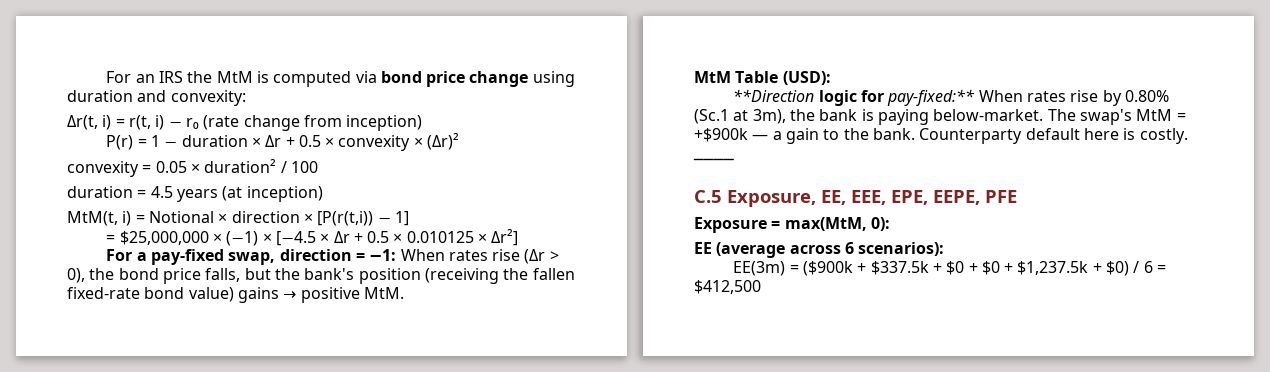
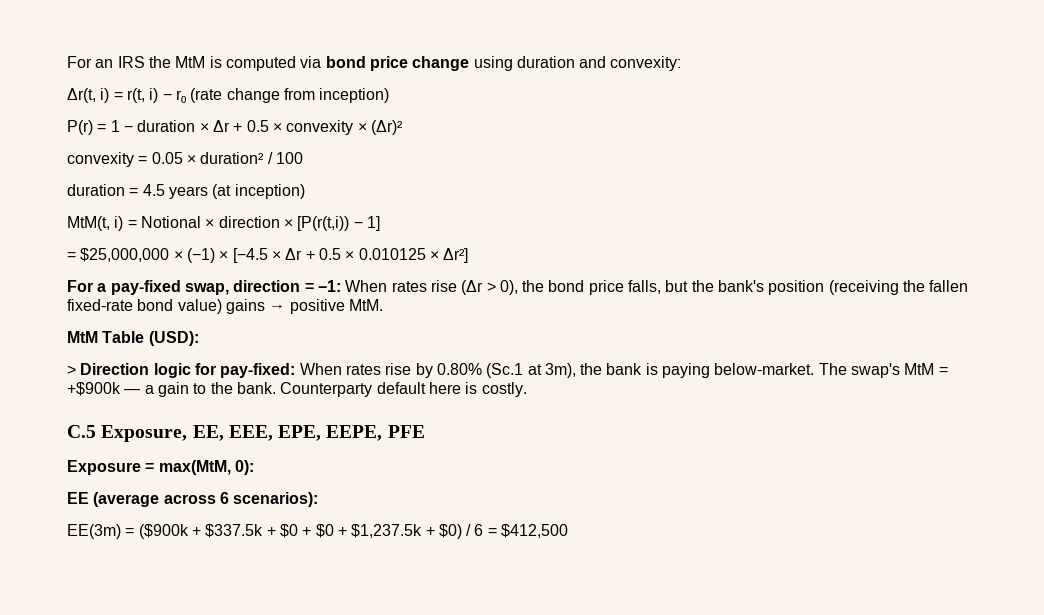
- **Direction logic for pay-fixed:** When rates rise by 0.80% (Sc.1 at 3m), the bank is paying below-market.
+ > Direction logic for pay-fixed: When rates rise by 0.80% (Sc.1 at 3m), the bank is paying below-market.
- ────

